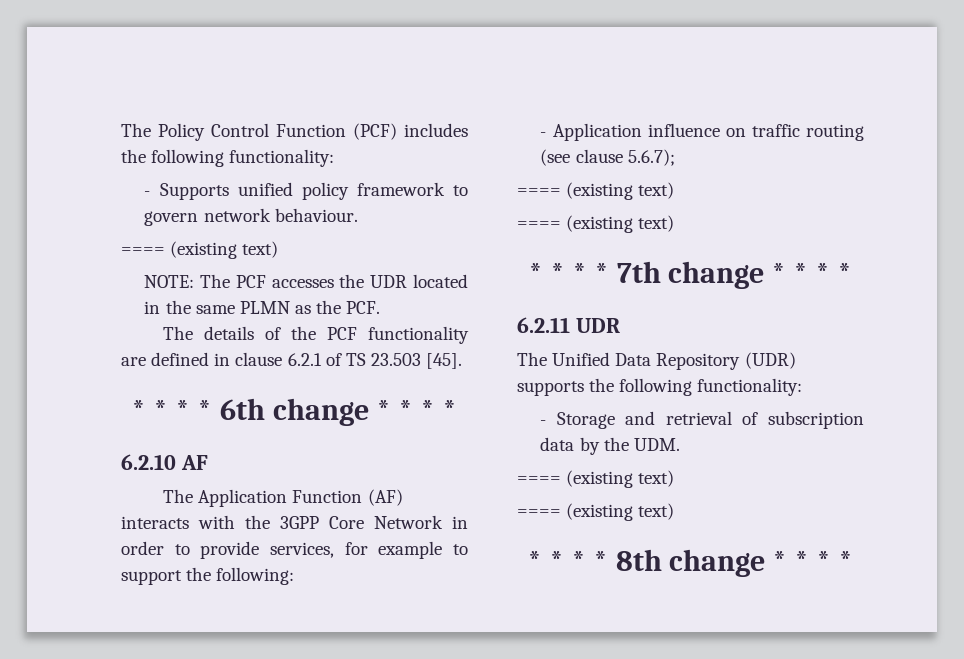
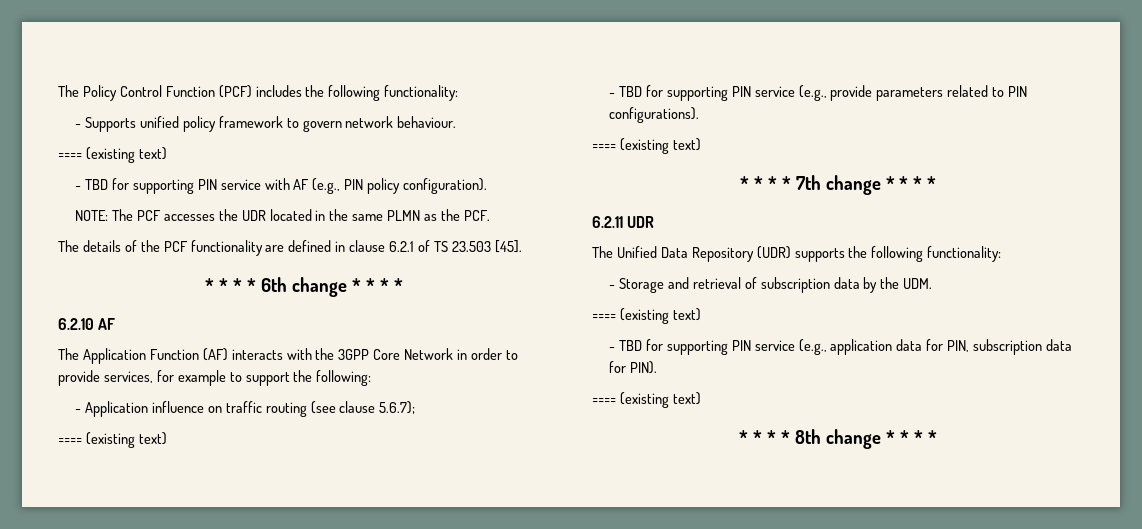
+ - TBD for supporting PIN service with AF (e.g., PIN policy configuration).
+ - TBD for supporting PIN service (e.g., provide parameters related to PIN configurations).
+ - TBD for supporting PIN service (e.g., application data for PIN, subscription data for PIN).

